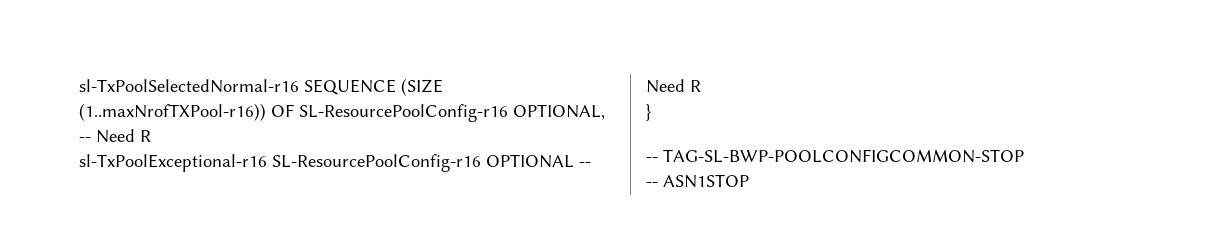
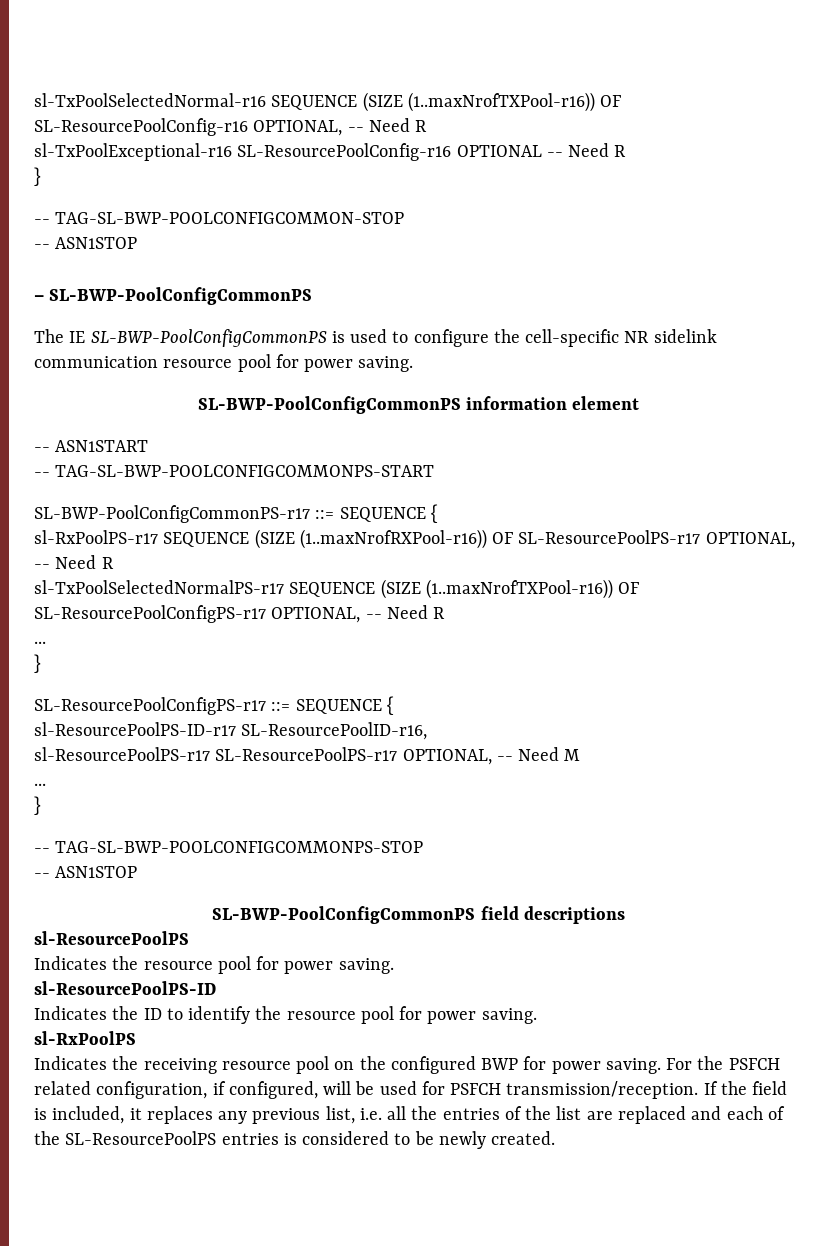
+ – SL-BWP-PoolConfigCommonPS
+ The IE SL-BWP-PoolConfigCommonPS is used to configure the cell-specific NR sidelink communication resource pool for power saving.
+ SL-BWP-PoolConfigCommonPS information element
+ -- ASN1START
+ -- TAG-SL-BWP-POOLCONFIGCOMMONPS-START
+ SL-BWP-PoolConfigCommonPS-r17 ::= SEQUENCE {
+ sl-RxPoolPS-r17 SEQUENCE (SIZE (1..maxNrofRXPool-r16)) OF SL-ResourcePoolPS-r17 OPTIONAL, -- Need R
+ sl-TxPoolSelectedNormalPS-r17 SEQUENCE (SIZE (1..maxNrofTXPool-r16)) OF SL-ResourcePoolConfigPS-r17 OPTIONAL, -- Need R
+ ...
+ }
+ SL-ResourcePoolConfigPS-r17 ::= SEQUENCE {
+ sl-ResourcePoolPS-ID-r17 SL-ResourcePoolID-r16,
+ sl-ResourcePoolPS-r17 SL-ResourcePoolPS-r17 OPTIONAL, -- Need M
+ ...
+ }
+ -- TAG-SL-BWP-POOLCONFIGCOMMONPS-STOP
+ -- ASN1STOP
+ SL-BWP-PoolConfigCommonPS field descriptions
+ sl-ResourcePoolPS
+ Indicates the resource pool for power saving.
+ sl-ResourcePoolPS-ID
+ Indicates the ID to identify the resource pool for power saving.
+ sl-RxPoolPS
+ Indicates the receiving resource pool on the configured BWP for power saving. For the PSFCH related configuration, if configured, will be used for PSFCH transmission/reception. If the field is included, it replaces any previous list, i.e. all the entries of the list are replaced and each of the SL-ResourcePoolPS entries is considered to be newly created.

